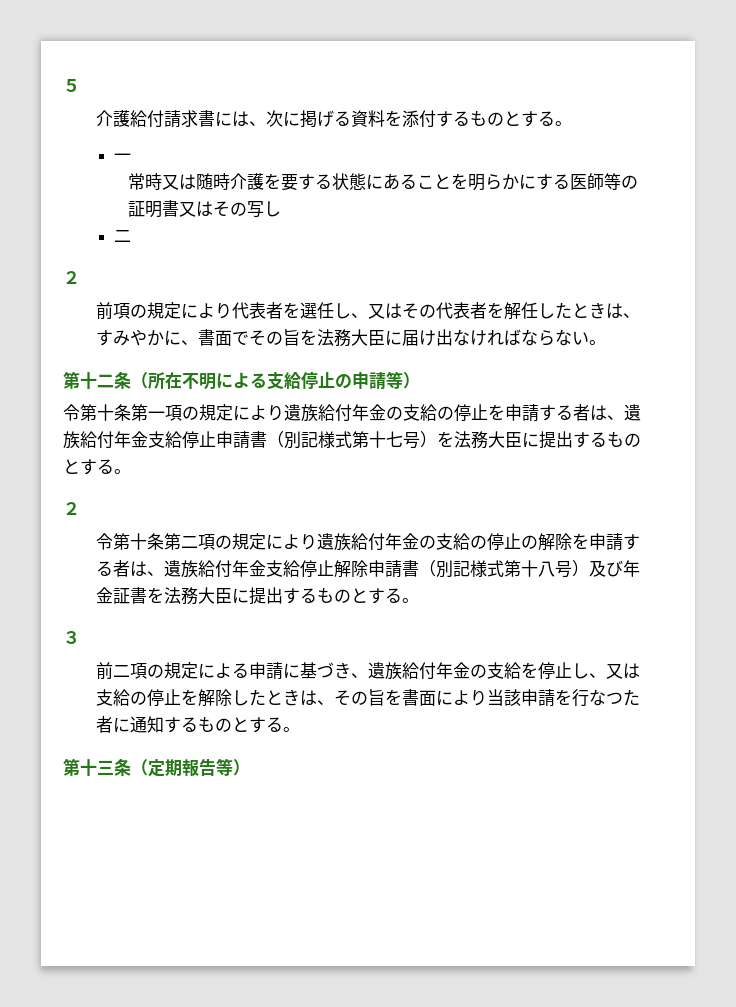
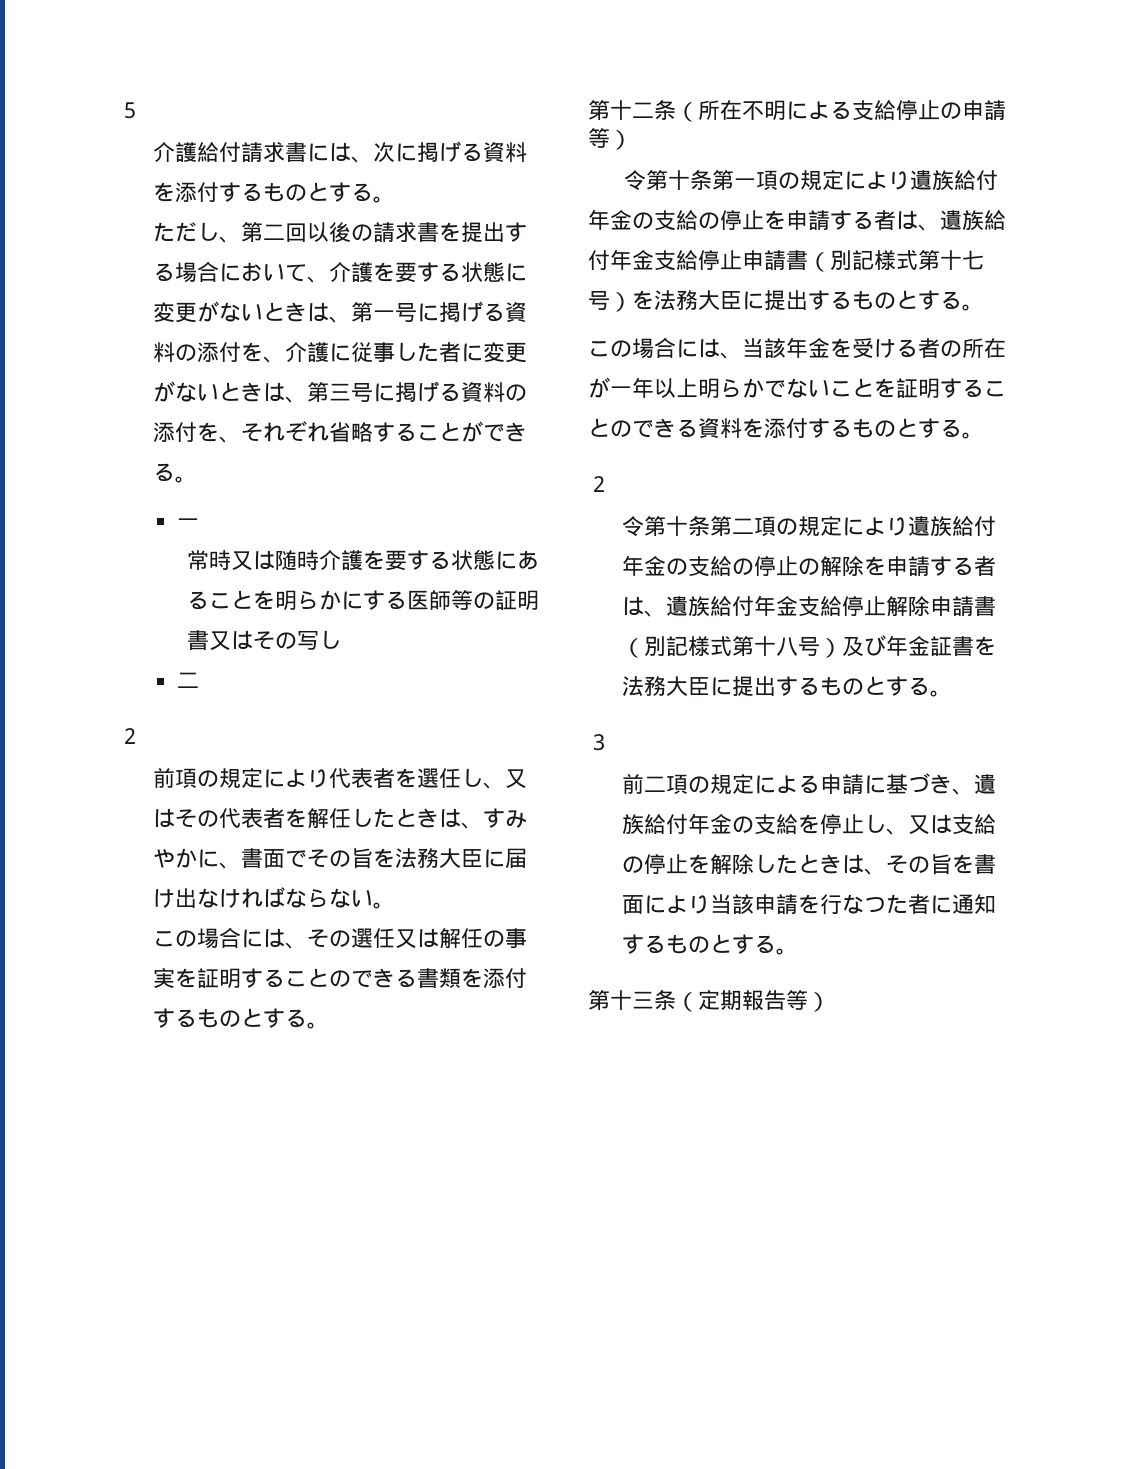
+ ただし、第二回以後の請求書を提出する場合において、介護を要する状態に変更がないときは、第一号に掲げる資料の添付を、介護に従事した者に変更がないときは、第三号に掲げる資料の添付を、それぞれ省略することができる。
+ この場合には、その選任又は解任の事実を証明することのできる書類を添付するものとする。
+ この場合には、当該年金を受ける者の所在が一年以上明らかでないことを証明することのできる資料を添付するものとする。

